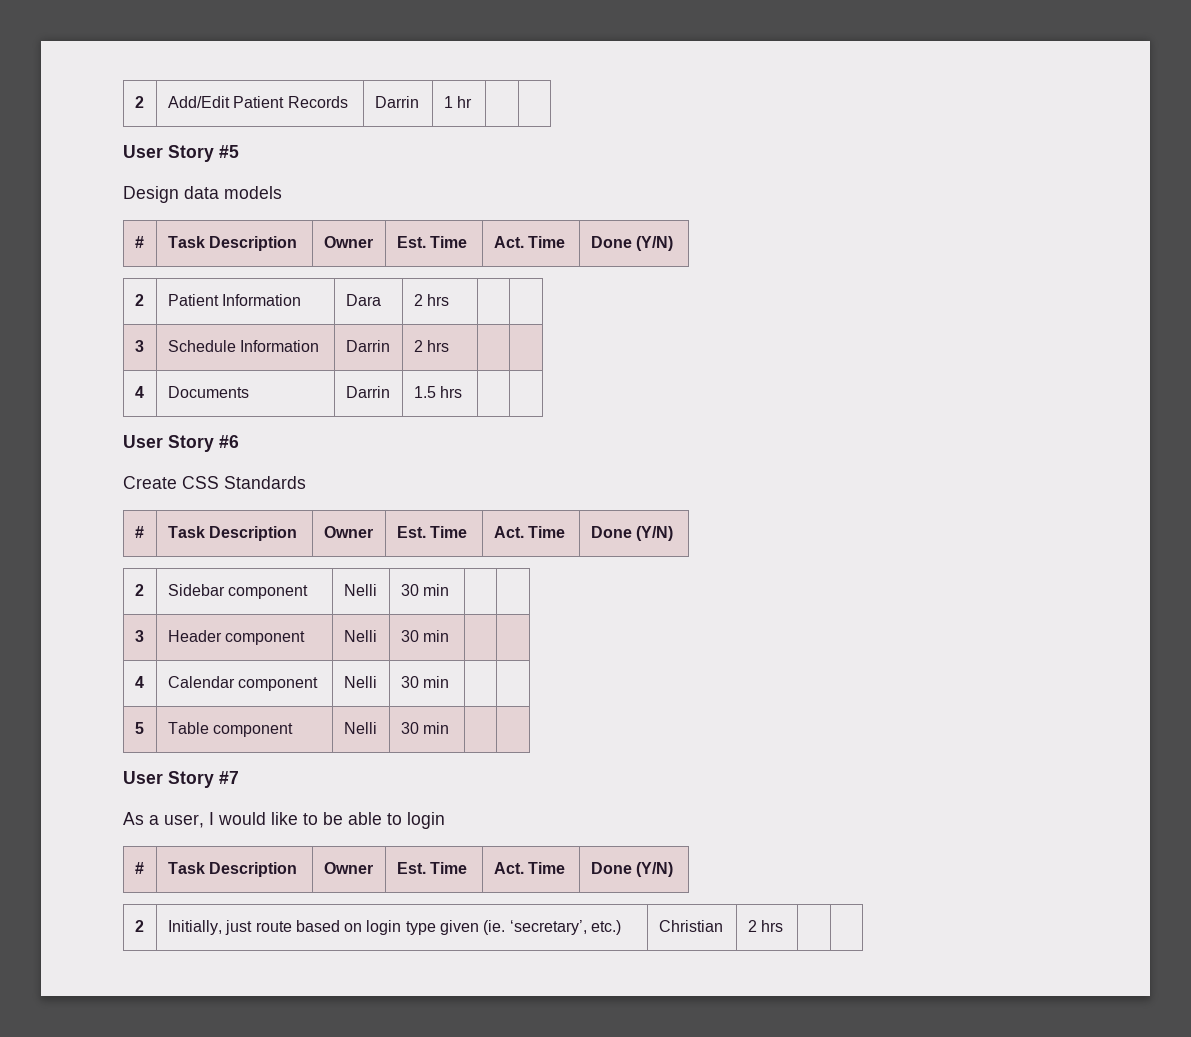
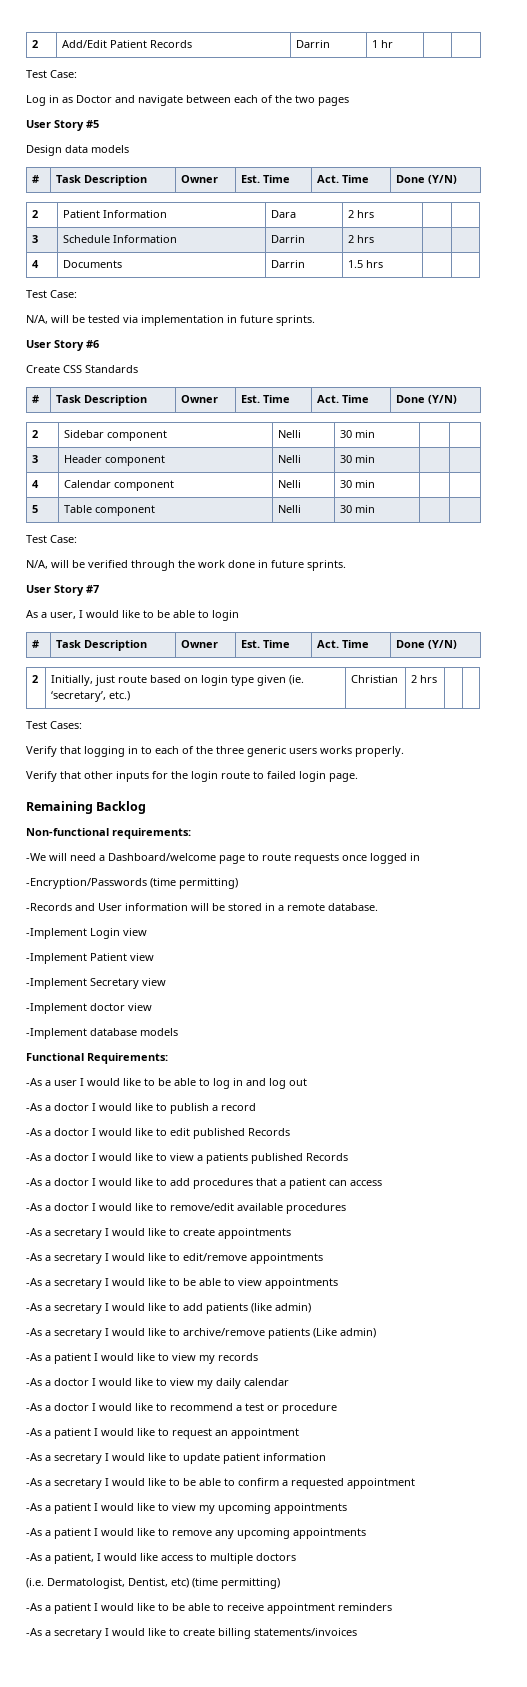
  2 | Add/Edit Patient Records | Darrin | 1 hr | |
+ Test Case:
+ Log in as Doctor and navigate between each of the two pages
  4 | Documents | Darrin | 1.5 hrs | |
+ Test Case:
+ N/A, will be tested via implementation in future sprints.
  5 | Table component | Nelli | 30 min | |
+ Test Case:
+ N/A, will be verified through the work done in future sprints.
+ Test Cases:
+ Verify that logging in to each of the three generic users works properly.
+ Verify that other inputs for the login route to failed login page.
+ Remaining Backlog
+ Non-functional requirements:
+ -We will need a Dashboard/welcome page to route requests once logged in
+ -Encryption/Passwords (time permitting)
+ -Records and User information will be stored in a remote database.
+ -Implement Login view
+ -Implement Patient view
+ -Implement Secretary view
+ -Implement doctor view
+ -Implement database models
+ Functional Requirements:
+ -As a user I would like to be able to log in and log out
+ -As a doctor I would like to publish a record
+ -As a doctor I would like to edit published Records
+ -As a doctor I would like to view a patients published Records
+ -As a doctor I would like to add procedures that a patient can access
+ -As a doctor I would like to remove/edit available procedures
+ -As a secretary I would like to create appointments
+ -As a secretary I would like to edit/remove appointments
+ -As a secretary I would like to be able to view appointments
+ -As a secretary I would like to add patients (like admin)
+ -As a secretary I would like to archive/remove patients (Like admin)
+ -As a patient I would like to view my records
+ -As a doctor I would like to view my daily calendar
+ -As a doctor I would like to recommend a test or procedure
+ -As a patient I would like to request an appointment
+ -As a secretary I would like to update patient information
+ -As a secretary I would like to be able to confirm a requested appointment
+ -As a patient I would like to view my upcoming appointments
+ -As a patient I would like to remove any upcoming appointments
+ -As a patient, I would like access to multiple doctors
+ (i.e. Dermatologist, Dentist, etc) (time permitting)
+ -As a patient I would like to be able to receive appointment reminders
+ -As a secretary I would like to create billing statements/invoices

